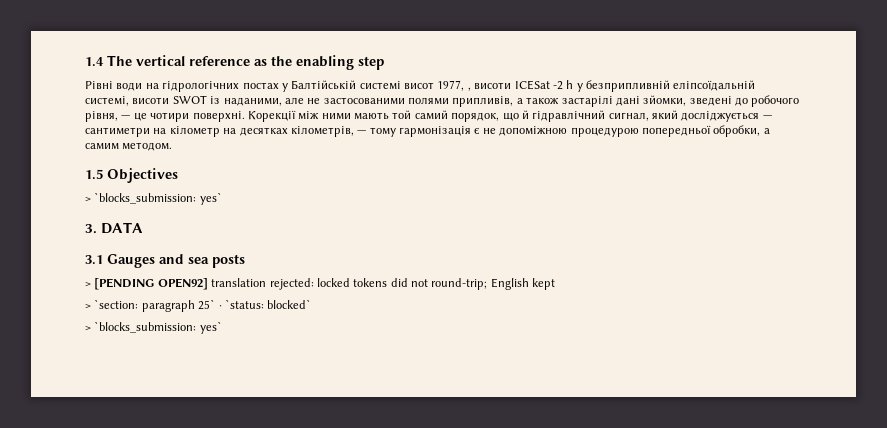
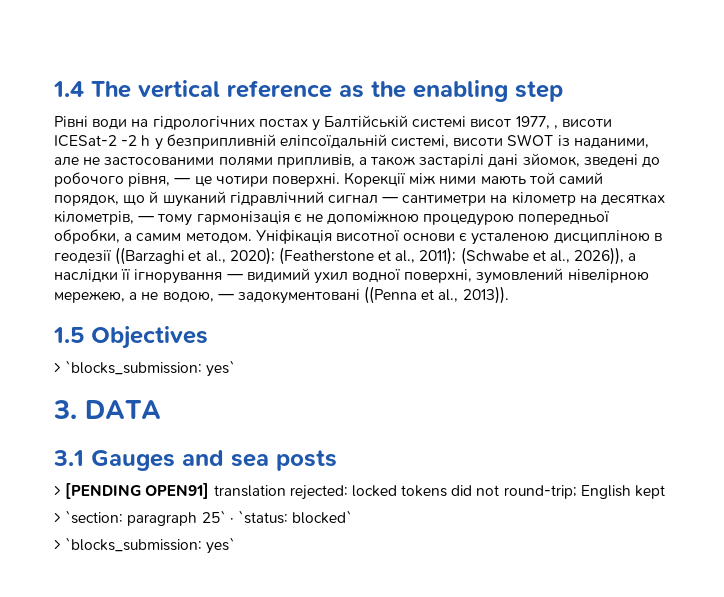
- Рівні води на гідрологічних постах у Балтійській системі висот 1977, , висоти ICESat -2 h у безприпливній еліпсоїдальній системі, висоти SWOT із наданими, але не застосованими полями припливів, а також застарілі дані зйомки, зведені до робочого рівня, — це чотири поверхні.
+ Рівні води на гідрологічних постах у Балтійській системі висот 1977, , висоти ICESat-2 -2 h у безприпливній еліпсоїдальній системі, висоти SWOT із наданими, але не застосованими полями припливів, а також застарілі дані зйомок, зведені до робочого рівня, — це чотири поверхні.
- Корекції між ними мають той самий порядок, що й гідравлічний сигнал, який досліджується — сантиметри на кілометр на десятках кілометрів, — тому гармонізація є не допоміжною процедурою попередньої обробки, а самим методом.
+ Корекції між ними мають той самий порядок, що й шуканий гідравлічний сигнал — сантиметри на кілометр на десятках кілометрів, — тому гармонізація є не допоміжною процедурою попередньої обробки, а самим методом. Уніфікація висотної основи є усталеною дисципліною в геодезії ((Barzaghi et al., 2020); (Featherstone et al., 2011); (Schwabe et al., 2026)), а наслідки її ігнорування — видимий ухил водної поверхні, зумовлений нівелірною мережею, а не водою, — задокументовані ((Penna et al., 2013)).
- > [PENDING OPEN92] translation rejected: locked tokens did not round-trip; English kept
+ > [PENDING OPEN91] translation rejected: locked tokens did not round-trip; English kept

